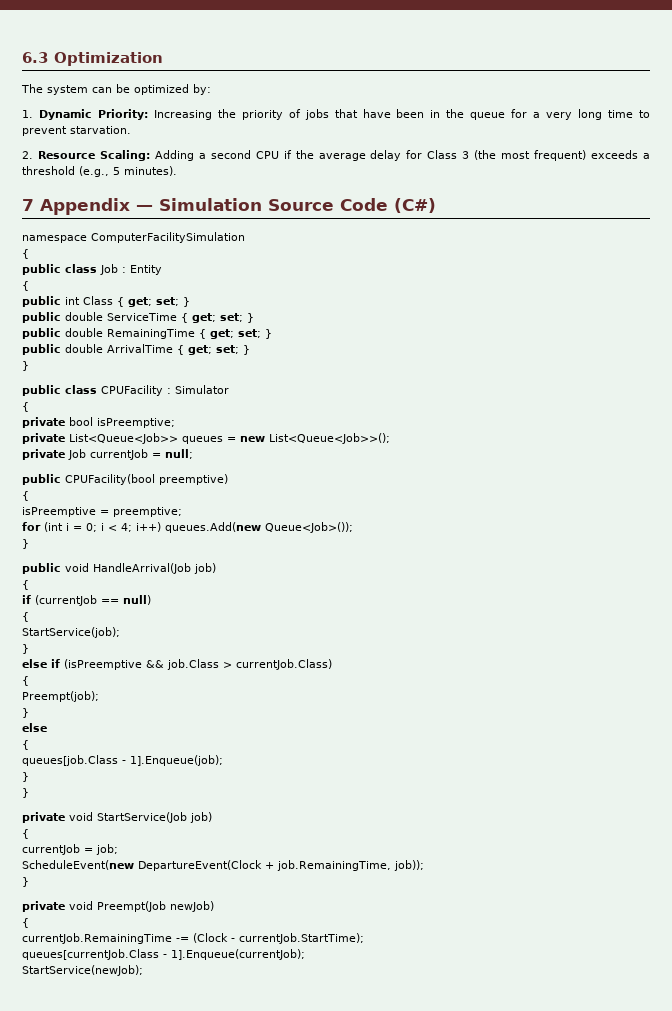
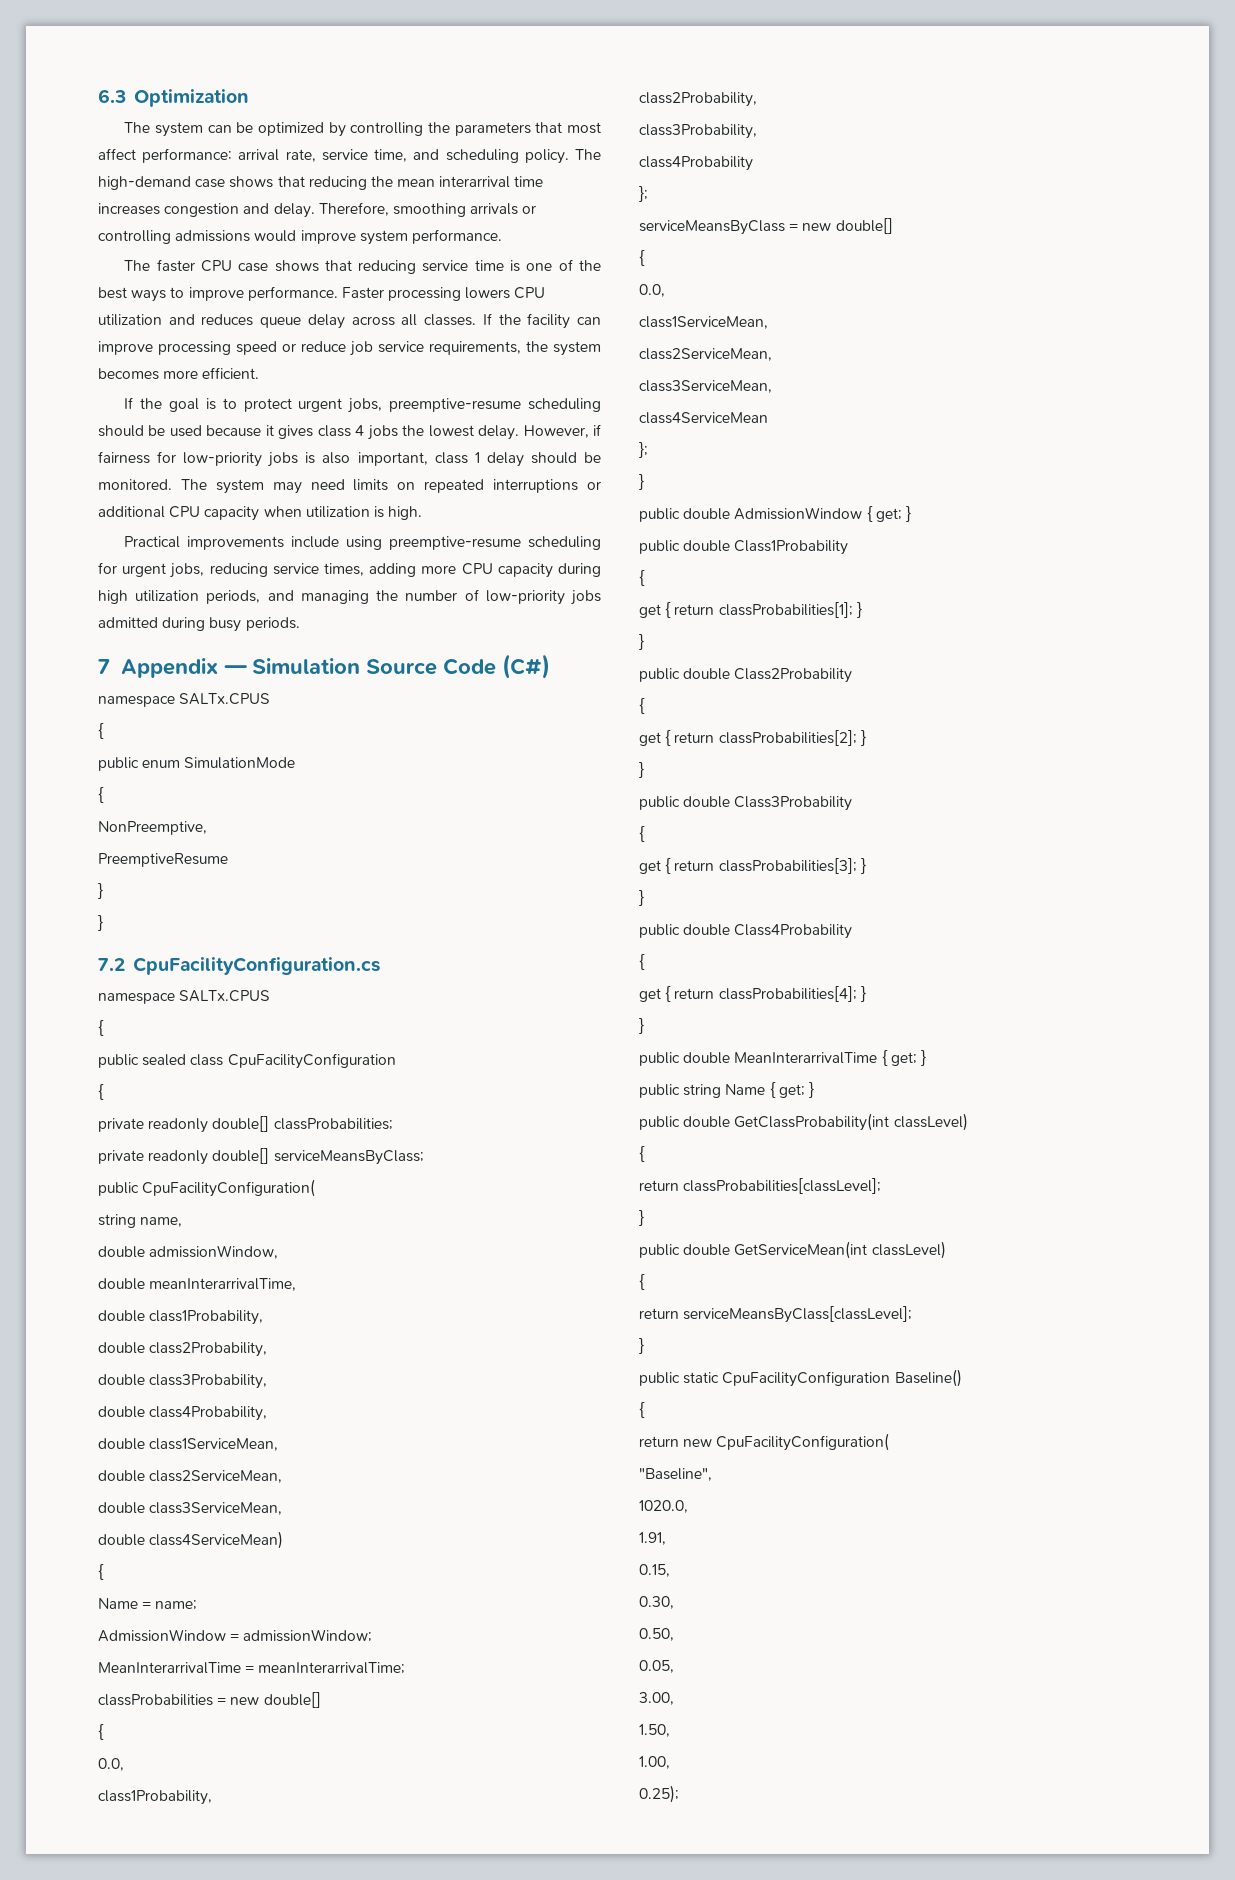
- The system can be optimized by:
- 1. Dynamic Priority: Increasing the priority of jobs that have been in the queue for a very long time to prevent starvation.
- 2. Resource Scaling: Adding a second CPU if the average delay for Class 3 (the most frequent) exceeds a threshold (e.g., 5 minutes).
+ The system can be optimized by controlling the parameters that most affect performance: arrival rate, service time, and scheduling policy. The high-demand case shows that reducing the mean interarrival time increases congestion and delay. Therefore, smoothing arrivals or controlling admissions would improve system performance.
+ The faster CPU case shows that reducing service time is one of the best ways to improve performance. Faster processing lowers CPU utilization and reduces queue delay across all classes. If the facility can improve processing speed or reduce job service requirements, the system becomes more efficient.
+ If the goal is to protect urgent jobs, preemptive-resume scheduling should be used because it gives class 4 jobs the lowest delay. However, if fairness for low-priority jobs is also important, class 1 delay should be monitored. The system may need limits on repeated interruptions or additional CPU capacity when utilization is high.
+ Practical improvements include using preemptive-resume scheduling for urgent jobs, reducing service times, adding more CPU capacity during high utilization periods, and managing the number of low-priority jobs admitted during busy periods.
  7 Appendix — Simulation Source Code (C#)
- namespace ComputerFacilitySimulation
+ namespace SALTx.CPUS
  {
- public class Job : Entity
+ public enum SimulationMode
  {
- public int Class { get; set; }
- public double ServiceTime { get; set; }
- public double RemainingTime { get; set; }
- public double ArrivalTime { get; set; }
- }
- public class CPUFacility : Simulator
- {
- private bool isPreemptive;
- private List<Queue<Job>> queues = new List<Queue<Job>>();
- private Job currentJob = null;
- public CPUFacility(bool preemptive)
- {
- isPreemptive = preemptive;
- for (int i = 0; i < 4; i++) queues.Add(new Queue<Job>());
- }
- public void HandleArrival(Job job)
- {
- if (currentJob == null)
- {
- StartService(job);
- }
- else if (isPreemptive && job.Class > currentJob.Class)
- {
- Preempt(job);
- }
- else
- {
- queues[job.Class - 1].Enqueue(job);
+ NonPreemptive,
+ PreemptiveResume
  }
  }
- private void StartService(Job job)
+ 7.2 CpuFacilityConfiguration.cs
+ namespace SALTx.CPUS
  {
- currentJob = job;
- ScheduleEvent(new DepartureEvent(Clock + job.RemainingTime, job));
+ public sealed class CpuFacilityConfiguration
+ {
+ private readonly double[] classProbabilities;
+ private readonly double[] serviceMeansByClass;
+ public CpuFacilityConfiguration(
+ string name,
+ double admissionWindow,
+ double meanInterarrivalTime,
+ double class1Probability,
+ double class2Probability,
+ double class3Probability,
+ double class4Probability,
+ double class1ServiceMean,
+ double class2ServiceMean,
+ double class3ServiceMean,
+ double class4ServiceMean)
+ {
+ Name = name;
+ AdmissionWindow = admissionWindow;
+ MeanInterarrivalTime = meanInterarrivalTime;
+ classProbabilities = new double[]
+ {
+ 0.0,
+ class1Probability,
+ class2Probability,
+ class3Probability,
+ class4Probability
+ };
+ serviceMeansByClass = new double[]
+ {
+ 0.0,
+ class1ServiceMean,
+ class2ServiceMean,
+ class3ServiceMean,
+ class4ServiceMean
+ };
  }
- private void Preempt(Job newJob)
+ public double AdmissionWindow { get; }
+ public double Class1Probability
  {
- currentJob.RemainingTime -= (Clock - currentJob.StartTime);
- queues[currentJob.Class - 1].Enqueue(currentJob);
- StartService(newJob);
+ get { return classProbabilities[1]; }
+ }
+ public double Class2Probability
+ {
+ get { return classProbabilities[2]; }
+ }
+ public double Class3Probability
+ {
+ get { return classProbabilities[3]; }
+ }
+ public double Class4Probability
+ {
+ get { return classProbabilities[4]; }
+ }
+ public double MeanInterarrivalTime { get; }
+ public string Name { get; }
+ public double GetClassProbability(int classLevel)
+ {
+ return classProbabilities[classLevel];
+ }
+ public double GetServiceMean(int classLevel)
+ {
+ return serviceMeansByClass[classLevel];
+ }
+ public static CpuFacilityConfiguration Baseline()
+ {
+ return new CpuFacilityConfiguration(
+ "Baseline",
+ 1020.0,
+ 1.91,
+ 0.15,
+ 0.30,
+ 0.50,
+ 0.05,
+ 3.00,
+ 1.50,
+ 1.00,
+ 0.25);

